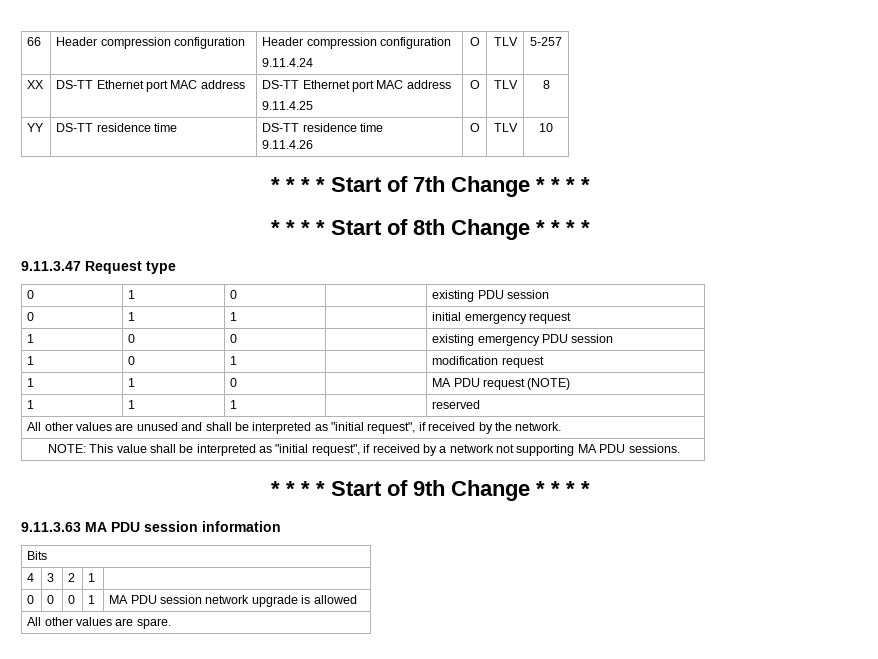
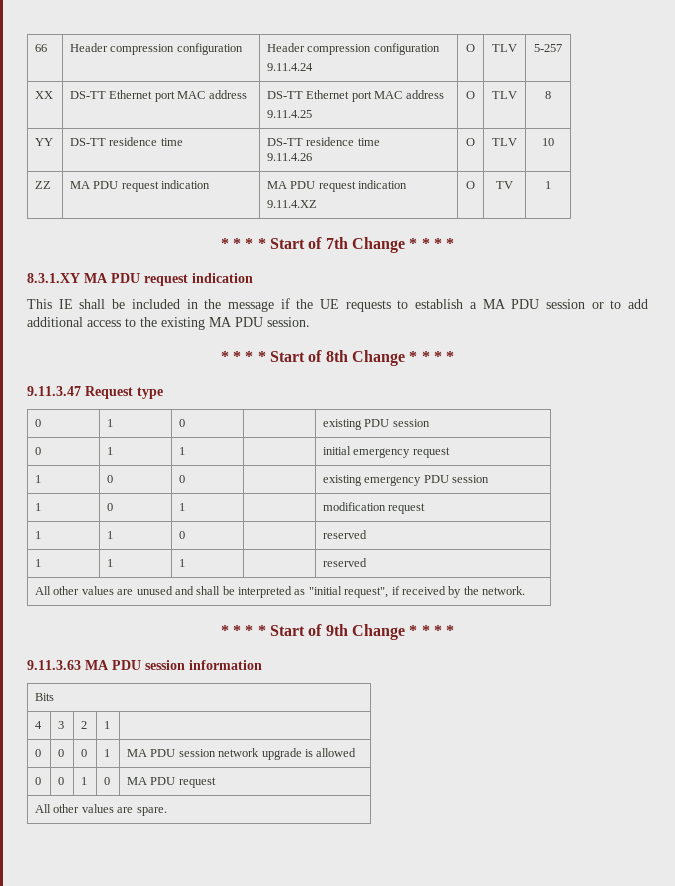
+ ZZ | MA PDU request indication | MA PDU request indication
+ 9.11.4.XZ | O | TV | 1
+ 8.3.1.XY MA PDU request indication
+ This IE shall be included in the message if the UE requests to establish a MA PDU session or to add additional access to the existing MA PDU session.
- 1 | 1 | 0 | | MA PDU request (NOTE)
+ 1 | 1 | 0 | | reserved
- NOTE: This value shall be interpreted as "initial request", if received by a network not supporting MA PDU sessions.
+ 0 | 0 | 1 | 0 | MA PDU request

